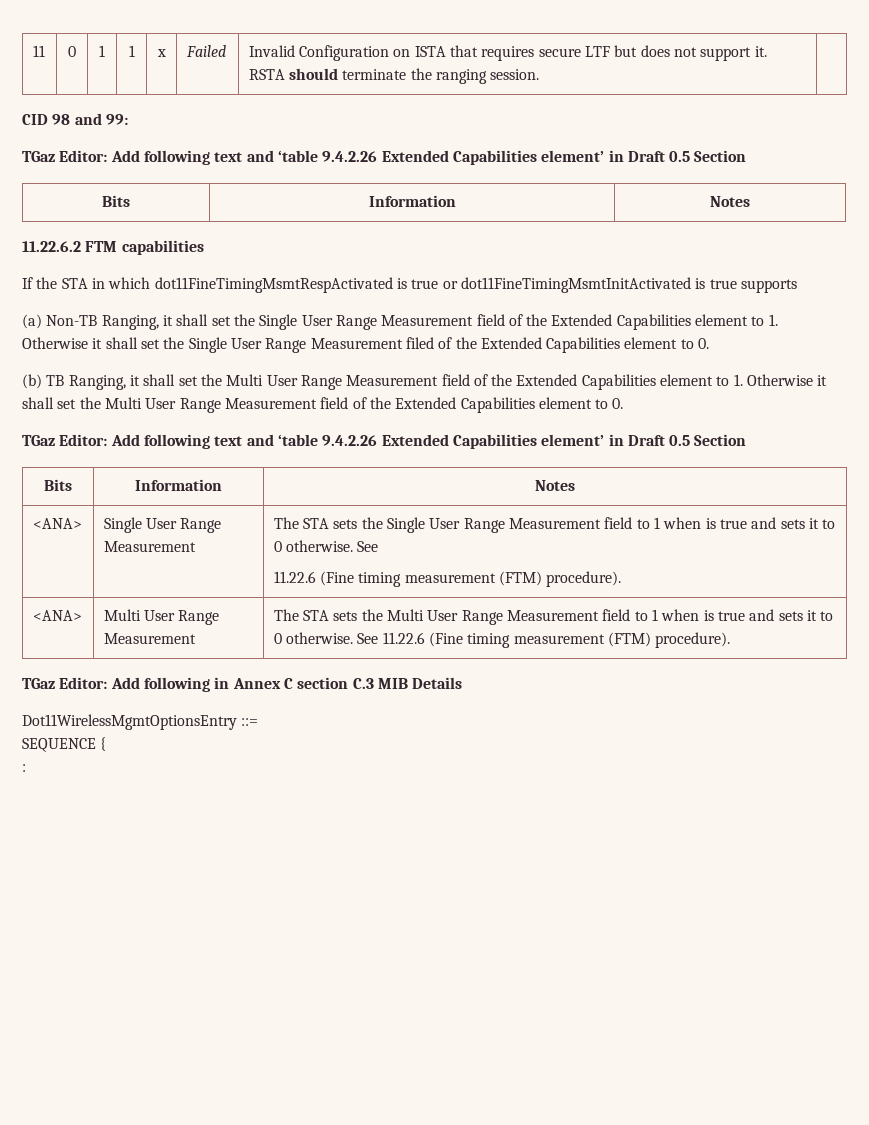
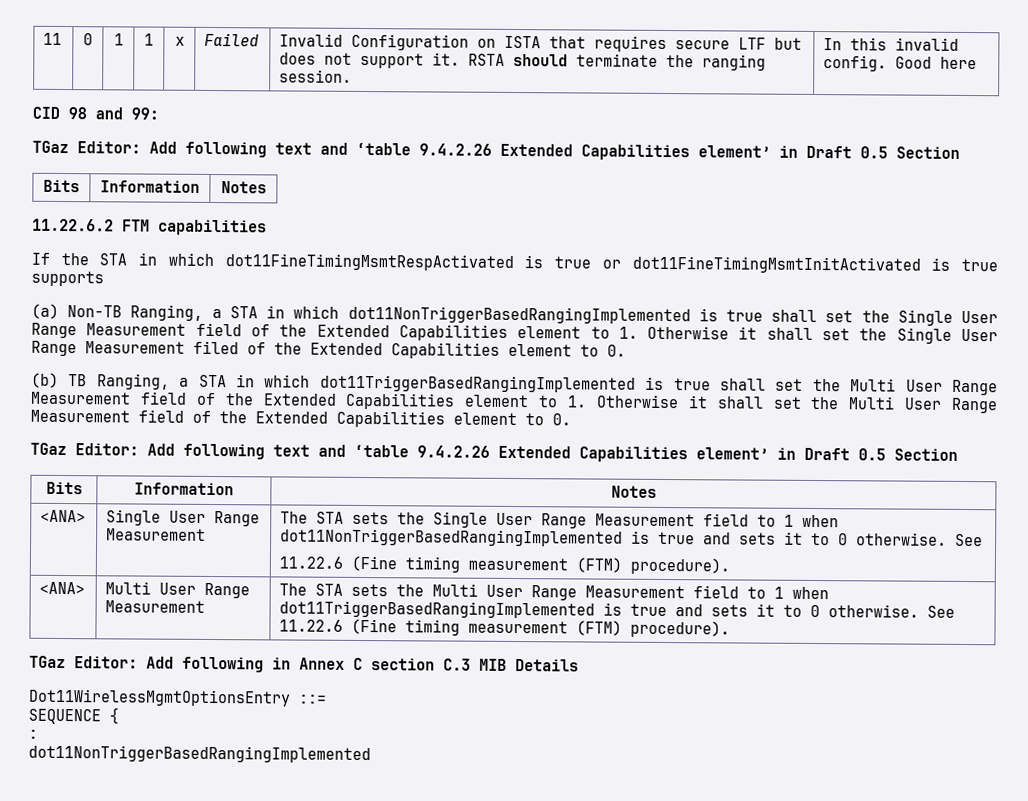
- 11 | 0 | 1 | 1 | x | Failed | Invalid Configuration on ISTA that requires secure LTF but does not support it. RSTA should terminate the ranging session. |
+ 11 | 0 | 1 | 1 | x | Failed | Invalid Configuration on ISTA that requires secure LTF but does not support it. RSTA should terminate the ranging session. | In this invalid config. Good here
- (a) Non-TB Ranging, it shall set the Single User Range Measurement field of the Extended Capabilities element to 1. Otherwise it shall set the Single User Range Measurement filed of the Extended Capabilities element to 0.
+ (a) Non-TB Ranging, a STA in which dot11NonTriggerBasedRangingImplemented is true shall set the Single User Range Measurement field of the Extended Capabilities element to 1. Otherwise it shall set the Single User Range Measurement filed of the Extended Capabilities element to 0.
- (b) TB Ranging, it shall set the Multi User Range Measurement field of the Extended Capabilities element to 1. Otherwise it shall set the Multi User Range Measurement field of the Extended Capabilities element to 0.
+ (b) TB Ranging, a STA in which dot11TriggerBasedRangingImplemented is true shall set the Multi User Range Measurement field of the Extended Capabilities element to 1. Otherwise it shall set the Multi User Range Measurement field of the Extended Capabilities element to 0.
- <ANA> | Single User Range Measurement | The STA sets the Single User Range Measurement field to 1 when is true and sets it to 0 otherwise. See
+ <ANA> | Single User Range Measurement | The STA sets the Single User Range Measurement field to 1 when dot11NonTriggerBasedRangingImplemented is true and sets it to 0 otherwise. See
- <ANA> | Multi User Range Measurement | The STA sets the Multi User Range Measurement field to 1 when is true and sets it to 0 otherwise. See 11.22.6 (Fine timing measurement (FTM) procedure).
+ <ANA> | Multi User Range Measurement | The STA sets the Multi User Range Measurement field to 1 when dot11TriggerBasedRangingImplemented is true and sets it to 0 otherwise. See 11.22.6 (Fine timing measurement (FTM) procedure).
  :
+ dot11NonTriggerBasedRangingImplemented

